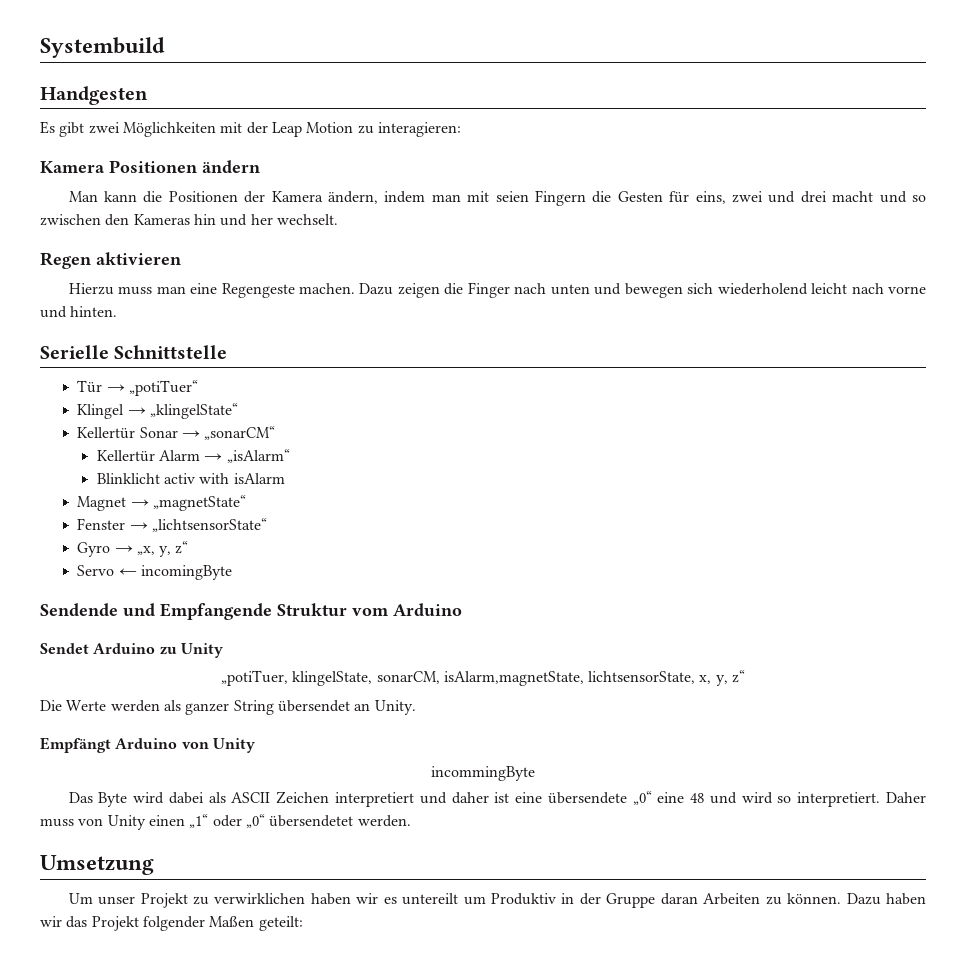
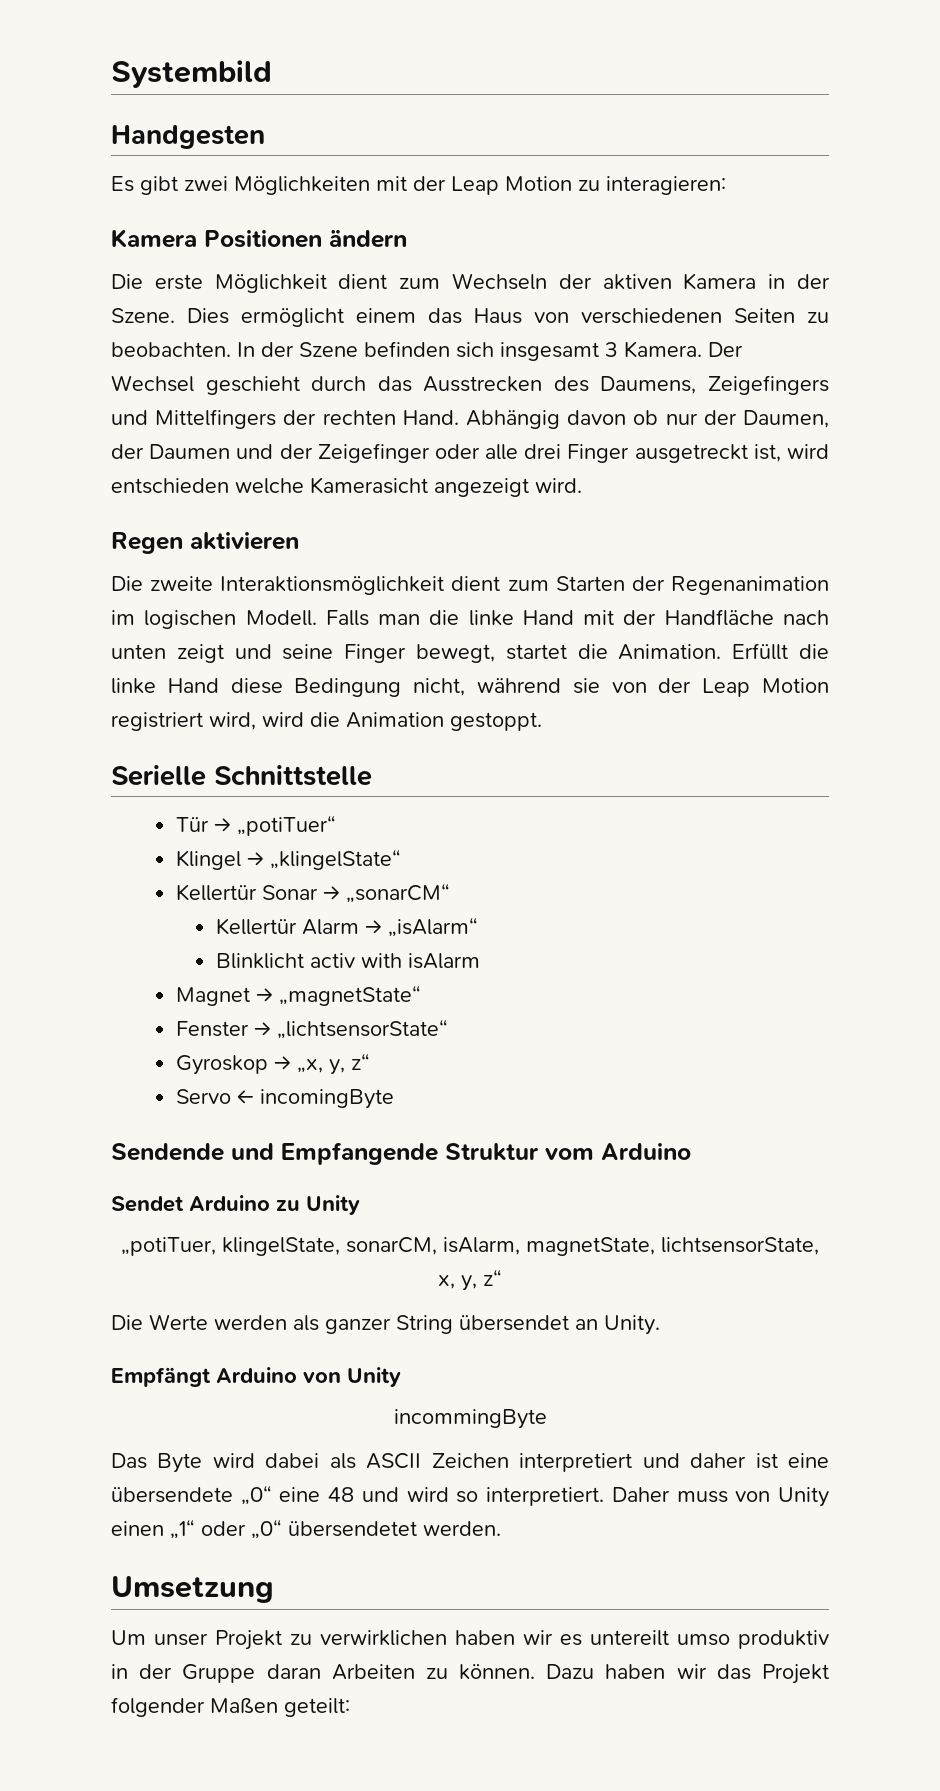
- Systembuild
+ Systembild
- Man kann die Positionen der Kamera ändern, indem man mit seien Fingern die Gesten für eins, zwei und drei macht und so zwischen den Kameras hin und her wechselt.
+ Die erste Möglichkeit dient zum Wechseln der aktiven Kamera in der Szene. Dies ermöglicht einem das Haus von verschiedenen Seiten zu beobachten. In der Szene befinden sich insgesamt 3 Kamera. Der Wechsel geschieht durch das Ausstrecken des Daumens, Zeigefingers und Mittelfingers der rechten Hand. Abhängig davon ob nur der Daumen, der Daumen und der Zeigefinger oder alle drei Finger ausgetreckt ist, wird entschieden welche Kamerasicht angezeigt wird.
  Regen aktivieren
- Hierzu muss man eine Regengeste machen. Dazu zeigen die Finger nach unten und bewegen sich wiederholend leicht nach vorne und hinten.
+ Die zweite Interaktionsmöglichkeit dient zum Starten der Regenanimation im logischen Modell. Falls man die linke Hand mit der Handfläche nach unten zeigt und seine Finger bewegt, startet die Animation. Erfüllt die linke Hand diese Bedingung nicht, während sie von der Leap Motion registriert wird, wird die Animation gestoppt.
- Gyro → „x, y, z“
+ Gyroskop → „x, y, z“
- „potiTuer, klingelState, sonarCM, isAlarm,magnetState, lichtsensorState, x, y, z“
+ „potiTuer, klingelState, sonarCM, isAlarm, magnetState, lichtsensorState, x, y, z“
- Um unser Projekt zu verwirklichen haben wir es untereilt um Produktiv in der Gruppe daran Arbeiten zu können.
+ Um unser Projekt zu verwirklichen haben wir es untereilt umso produktiv in der Gruppe daran Arbeiten zu können.

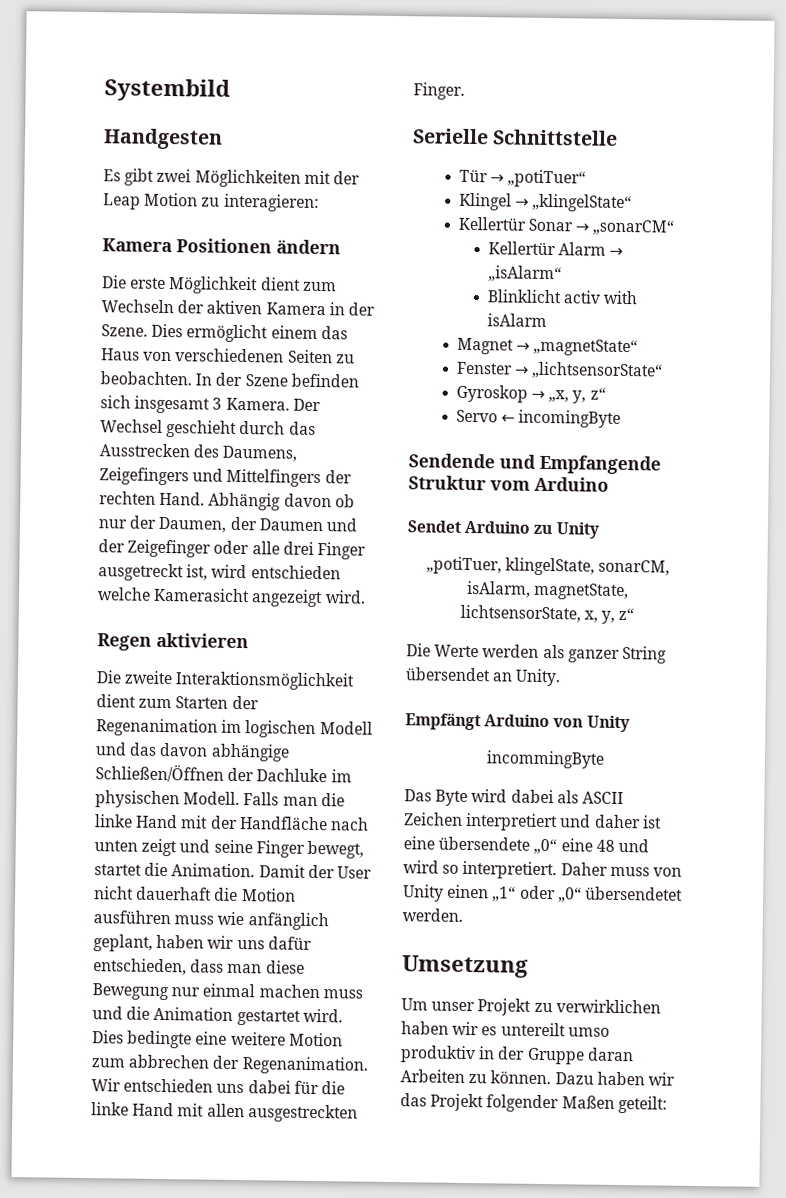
- Die zweite Interaktionsmöglichkeit dient zum Starten der Regenanimation im logischen Modell.
+ Die zweite Interaktionsmöglichkeit dient zum Starten der Regenanimation im logischen Modell und das davon abhängige Schließen/Öffnen der Dachluke im physischen Modell.
- Erfüllt die linke Hand diese Bedingung nicht, während sie von der Leap Motion registriert wird, wird die Animation gestoppt.
+ Damit der User nicht dauerhaft die Motion ausführen muss wie anfänglich geplant, haben wir uns dafür entschieden, dass man diese Bewegung nur einmal machen muss und die Animation gestartet wird. Dies bedingte eine weitere Motion zum abbrechen der Regenanimation. Wir entschieden uns dabei für die linke Hand mit allen ausgestreckten Finger.

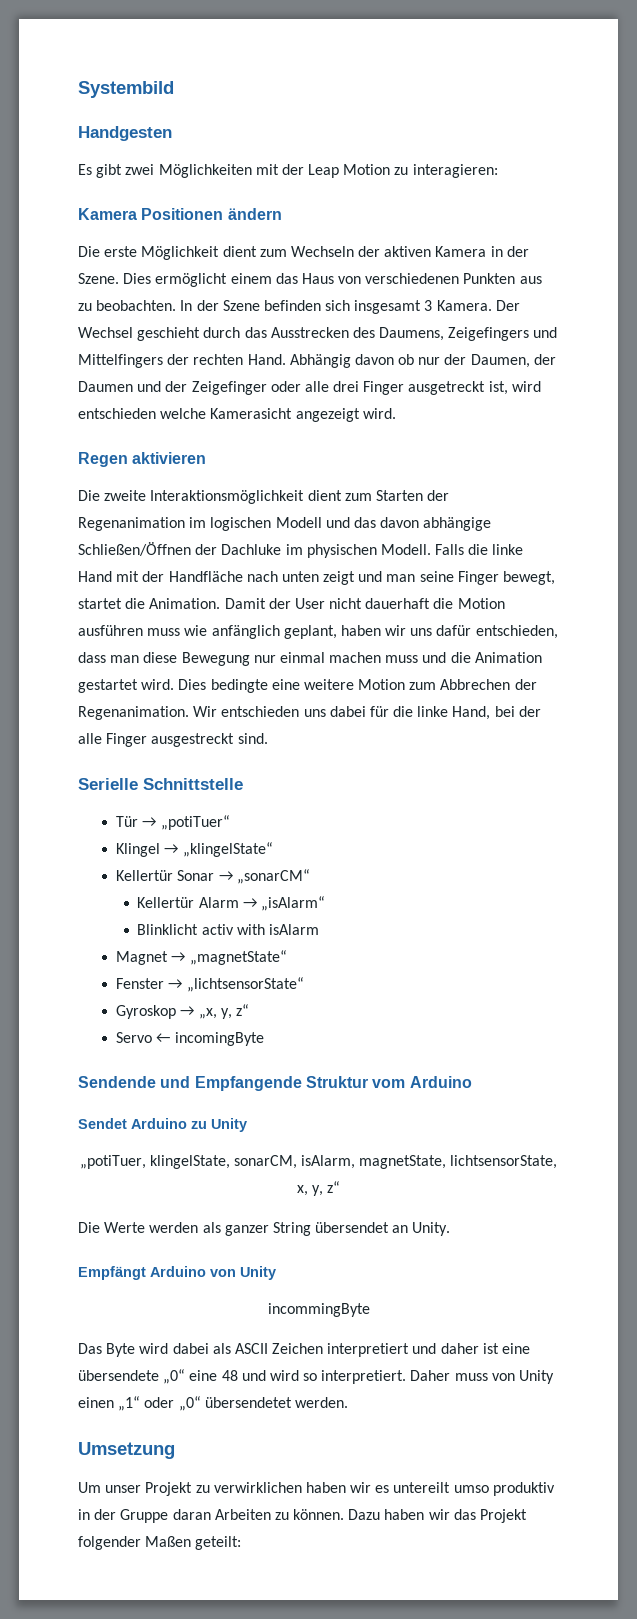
- Dies ermöglicht einem das Haus von verschiedenen Seiten zu beobachten.
+ Dies ermöglicht einem das Haus von verschiedenen Punkten aus zu beobachten.
- Falls man die linke Hand mit der Handfläche nach unten zeigt und seine Finger bewegt, startet die Animation.
+ Falls die linke Hand mit der Handfläche nach unten zeigt und man seine Finger bewegt, startet die Animation.
- Dies bedingte eine weitere Motion zum abbrechen der Regenanimation.
+ Dies bedingte eine weitere Motion zum Abbrechen der Regenanimation.
- Wir entschieden uns dabei für die linke Hand mit allen ausgestreckten Finger.
+ Wir entschieden uns dabei für die linke Hand, bei der alle Finger ausgestreckt sind.

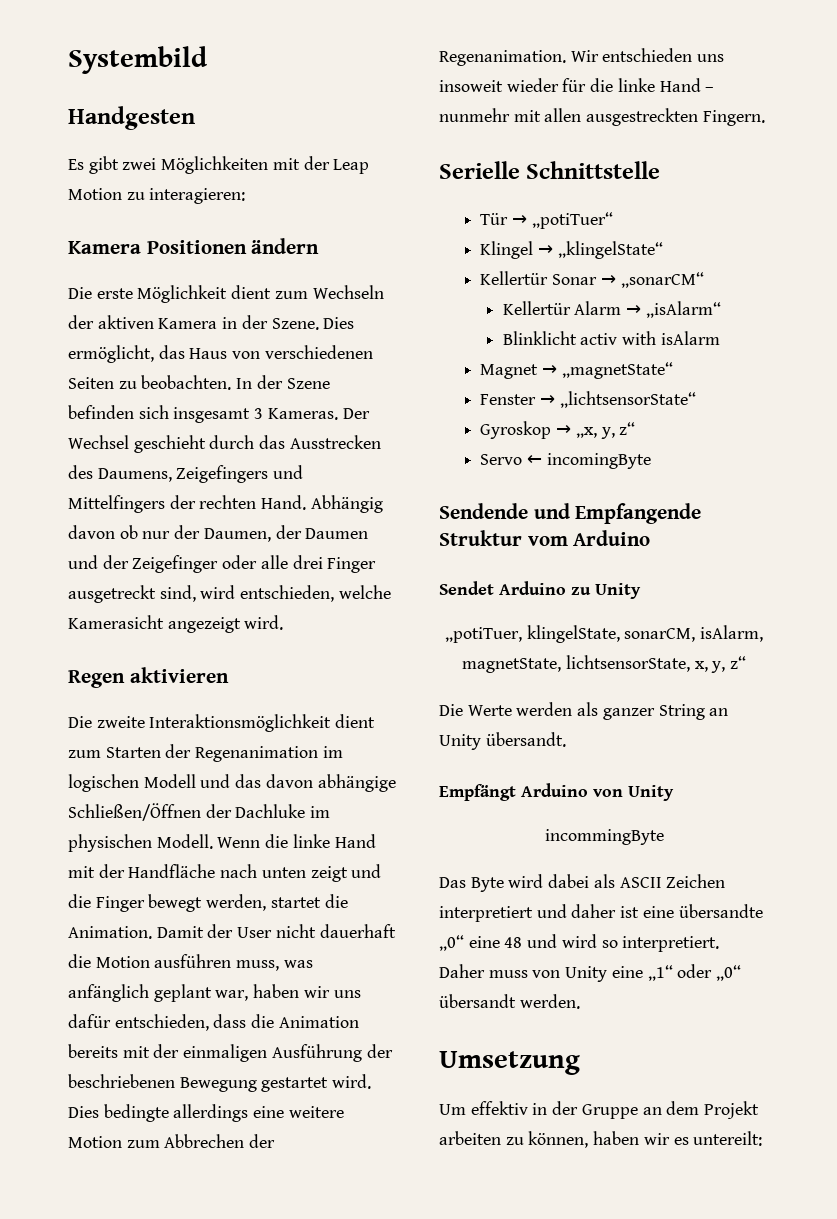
- Dies ermöglicht einem das Haus von verschiedenen Punkten aus zu beobachten.
+ Dies ermöglicht, das Haus von verschiedenen Seiten zu beobachten.
- In der Szene befinden sich insgesamt 3 Kamera.
+ In der Szene befinden sich insgesamt 3 Kameras.
- Abhängig davon ob nur der Daumen, der Daumen und der Zeigefinger oder alle drei Finger ausgetreckt ist, wird entschieden welche Kamerasicht angezeigt wird.
+ Abhängig davon ob nur der Daumen, der Daumen und der Zeigefinger oder alle drei Finger ausgetreckt sind, wird entschieden, welche Kamerasicht angezeigt wird.
- Falls die linke Hand mit der Handfläche nach unten zeigt und man seine Finger bewegt, startet die Animation.
+ Wenn die linke Hand mit der Handfläche nach unten zeigt und die Finger bewegt werden, startet die Animation.
- Damit der User nicht dauerhaft die Motion ausführen muss wie anfänglich geplant, haben wir uns dafür entschieden, dass man diese Bewegung nur einmal machen muss und die Animation gestartet wird.
+ Damit der User nicht dauerhaft die Motion ausführen muss, was anfänglich geplant war, haben wir uns dafür entschieden, dass die Animation bereits mit der einmaligen Ausführung der beschriebenen Bewegung gestartet wird.
- Dies bedingte eine weitere Motion zum Abbrechen der Regenanimation.
+ Dies bedingte allerdings eine weitere Motion zum Abbrechen der Regenanimation.
- Wir entschieden uns dabei für die linke Hand, bei der alle Finger ausgestreckt sind.
+ Wir entschieden uns insoweit wieder für die linke Hand – nunmehr mit allen ausgestreckten Fingern.
- Die Werte werden als ganzer String übersendet an Unity.
+ Die Werte werden als ganzer String an Unity übersandt.
- Das Byte wird dabei als ASCII Zeichen interpretiert und daher ist eine übersendete „0“ eine 48 und wird so interpretiert.
+ Das Byte wird dabei als ASCII Zeichen interpretiert und daher ist eine übersandte „0“ eine 48 und wird so interpretiert.
- Daher muss von Unity einen „1“ oder „0“ übersendetet werden.
+ Daher muss von Unity eine „1“ oder „0“ übersandt werden.
- Um unser Projekt zu verwirklichen haben wir es untereilt umso produktiv in der Gruppe daran Arbeiten zu können. Dazu haben wir das Projekt folgender Maßen geteilt:
+ Um effektiv in der Gruppe an dem Projekt arbeiten zu können, haben wir es untereilt:

